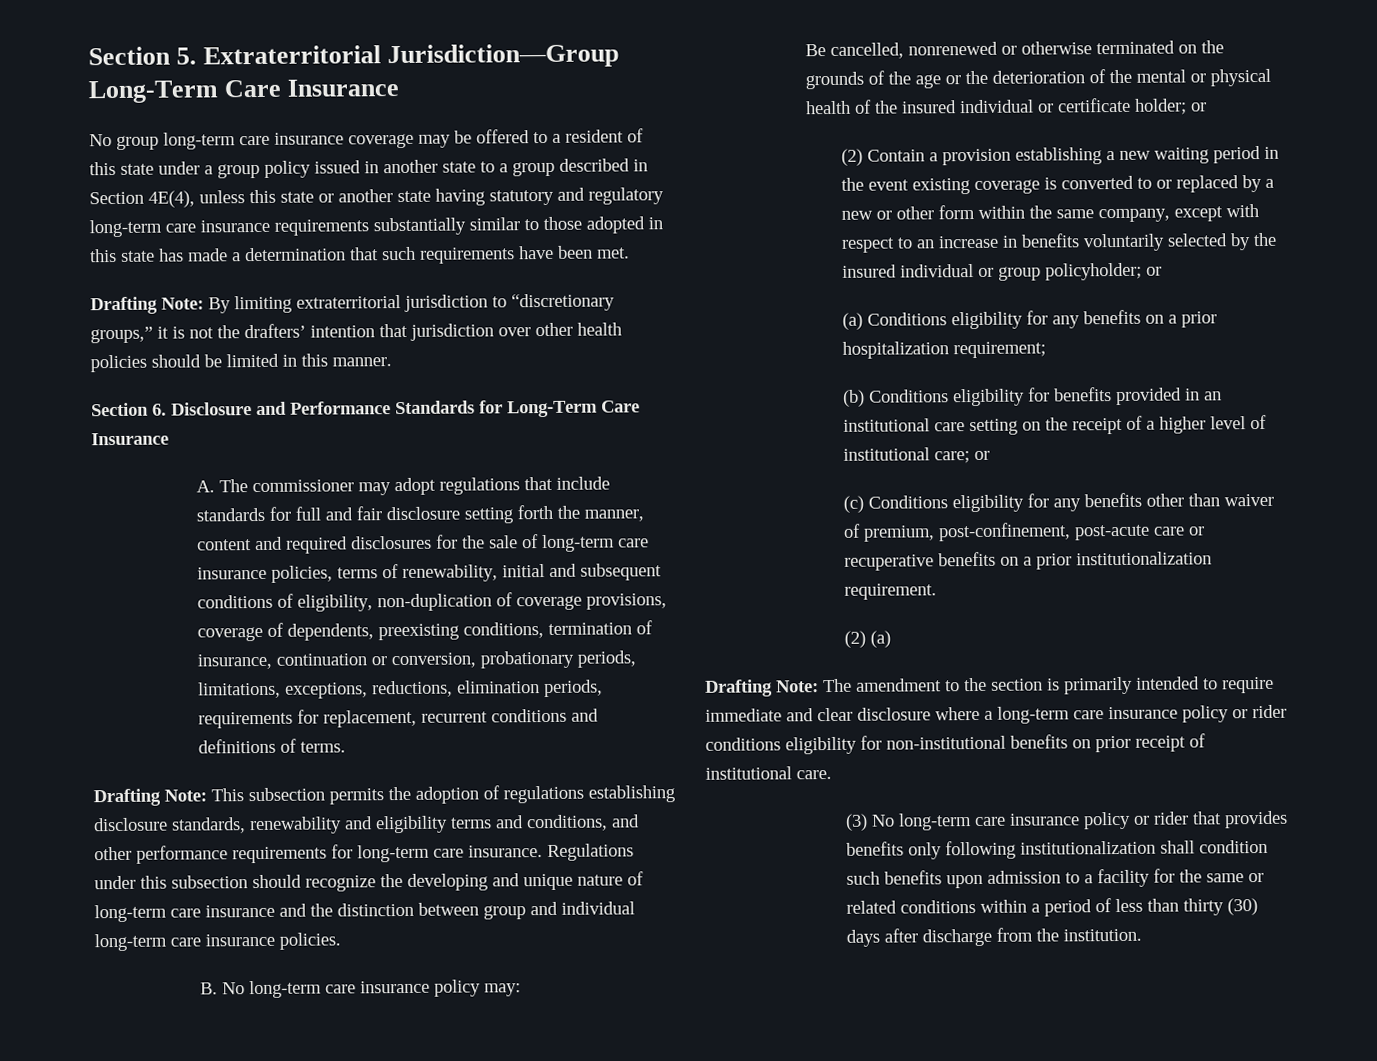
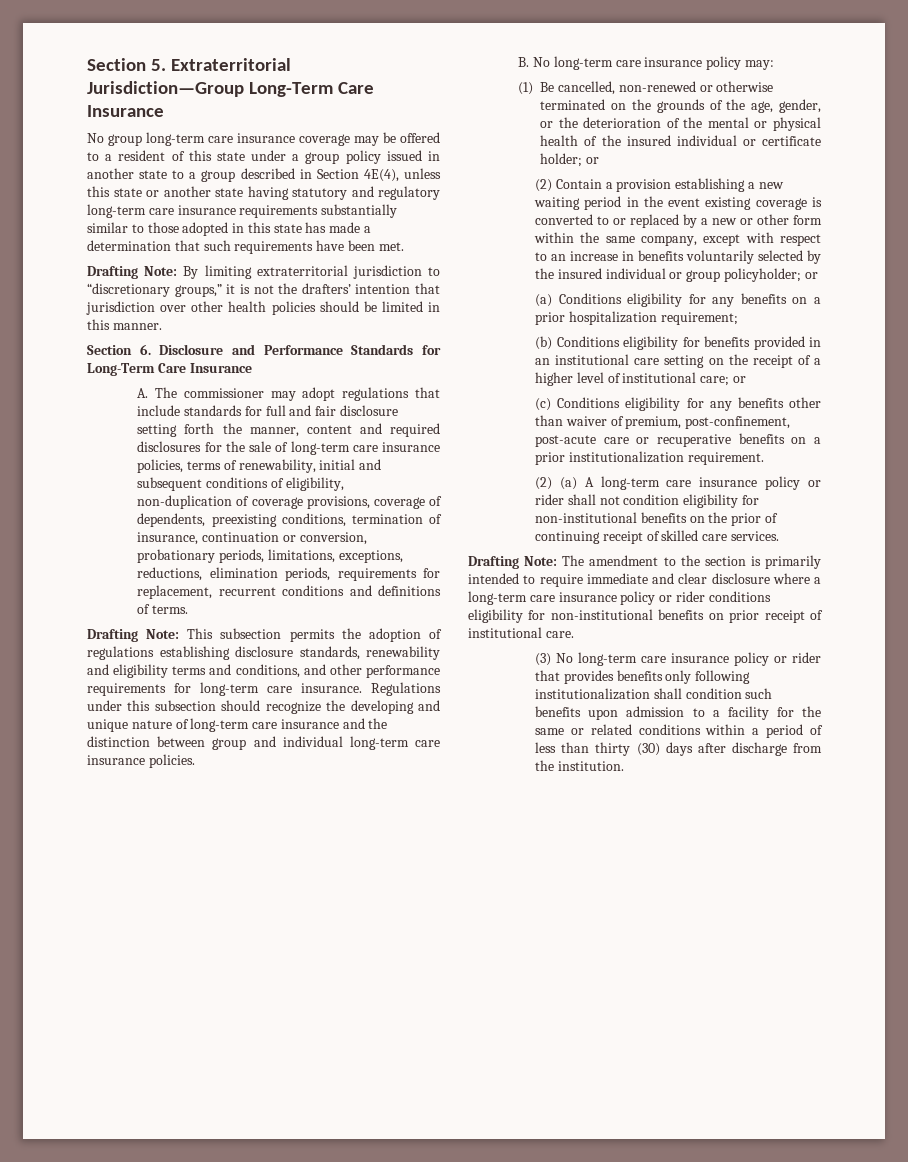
- Be cancelled, nonrenewed or otherwise terminated on the grounds of the age or the deterioration of the mental or physical health of the insured individual or certificate holder; or
+ (1) Be cancelled, non-renewed or otherwise terminated on the grounds of the age, gender, or the deterioration of the mental or physical health of the insured individual or certificate holder; or
- (2) (a)
+ (2) (a) A long-term care insurance policy or rider shall not condition eligibility for non-institutional benefits on the prior of continuing receipt of skilled care services.

